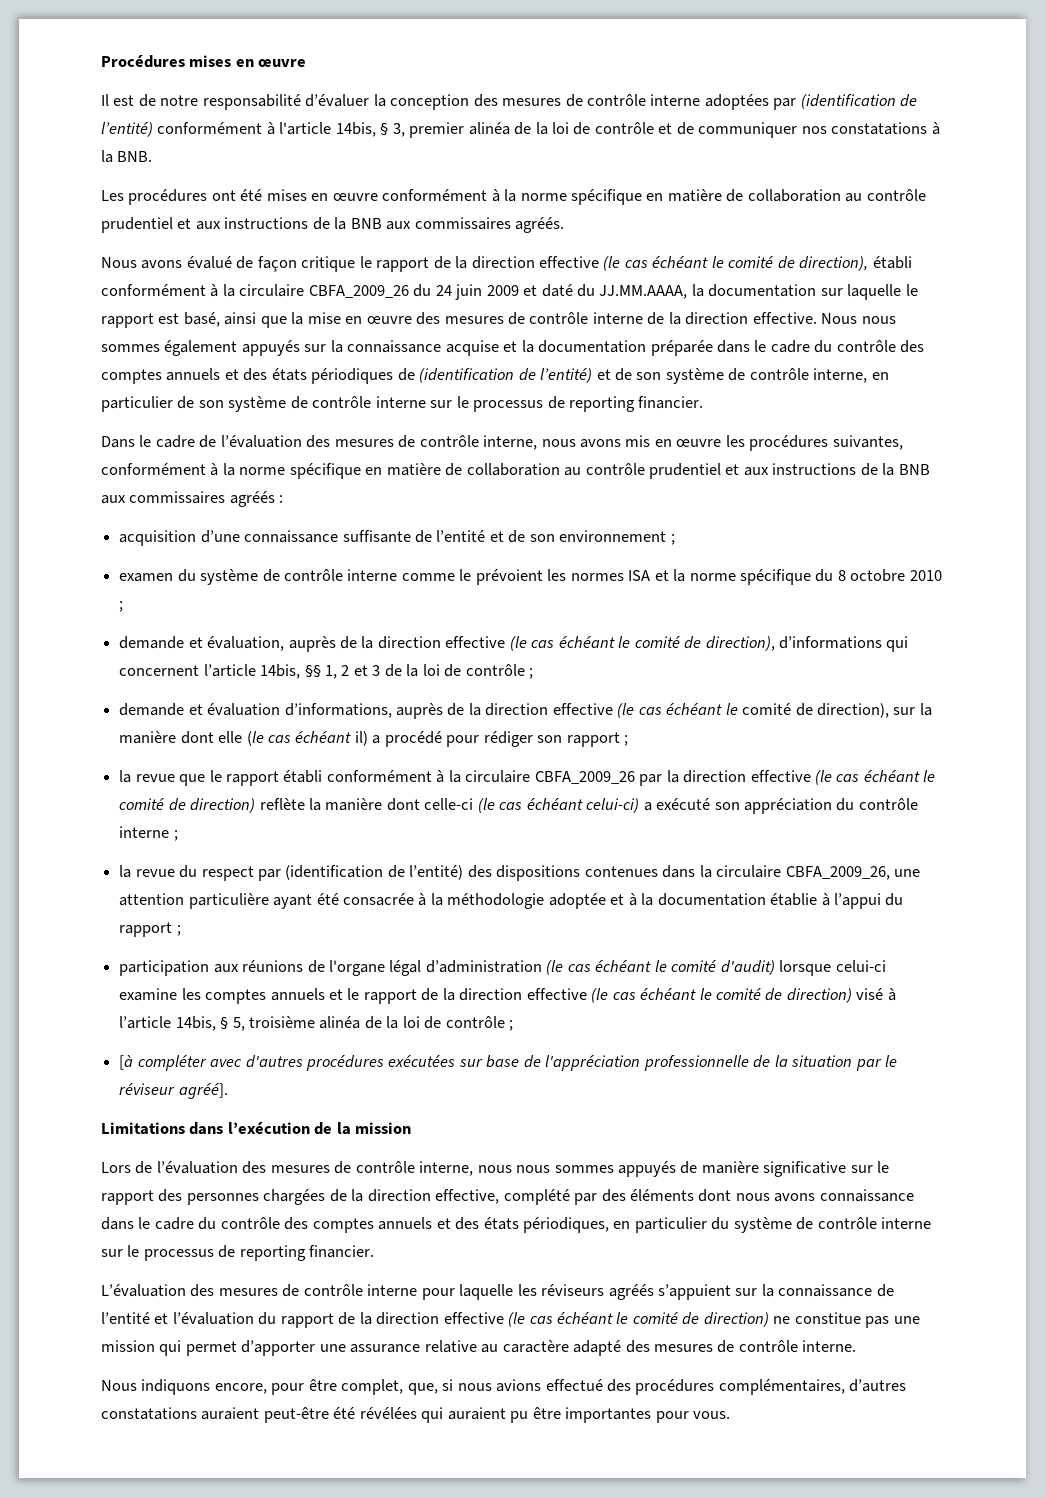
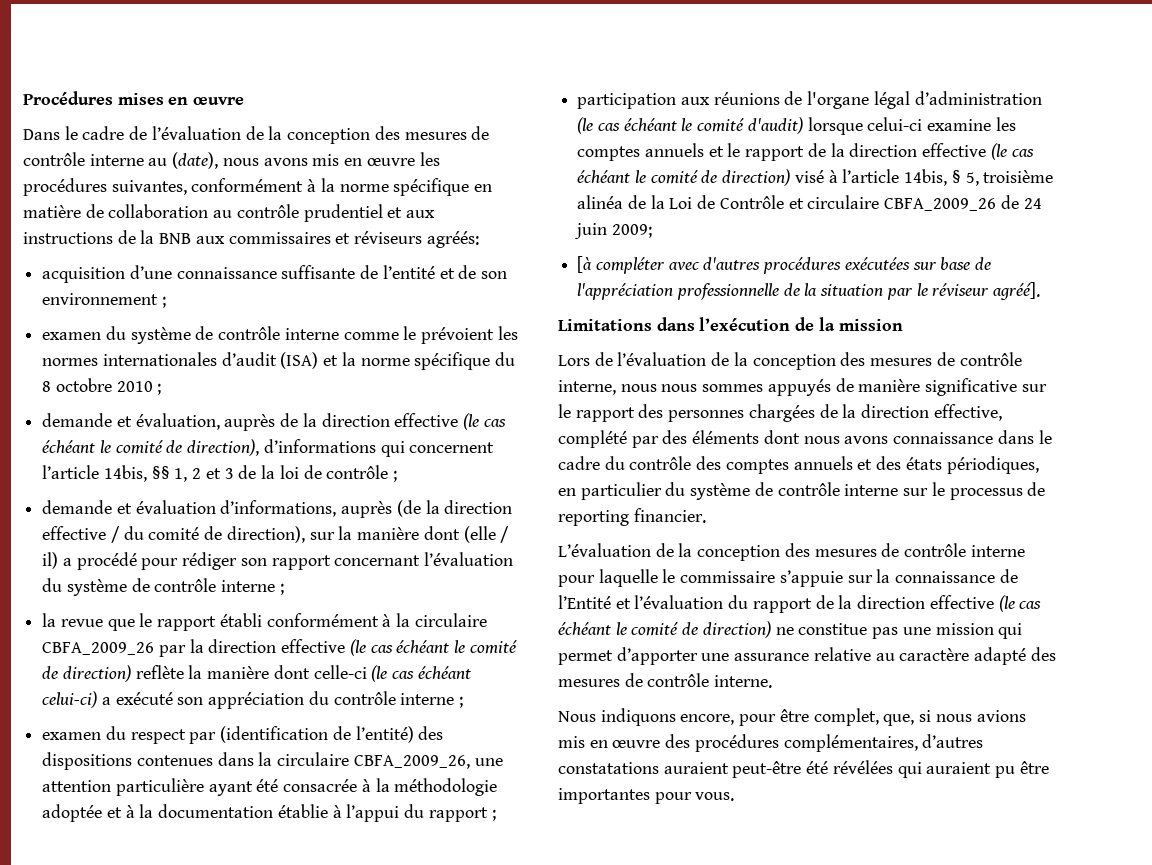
- Il est de notre responsabilité d’évaluer la conception des mesures de contrôle interne adoptées par (identification de l’entité) conformément à l'article 14bis, § 3, premier alinéa de la loi de contrôle et de communiquer nos constatations à la BNB.
- Les procédures ont été mises en œuvre conformément à la norme spécifique en matière de collaboration au contrôle prudentiel et aux instructions de la BNB aux commissaires agréés.
- Nous avons évalué de façon critique le rapport de la direction effective (le cas échéant le comité de direction), établi conformément à la circulaire CBFA_2009_26 du 24 juin 2009 et daté du JJ.MM.AAAA, la documentation sur laquelle le rapport est basé, ainsi que la mise en œuvre des mesures de contrôle interne de la direction effective. Nous nous sommes également appuyés sur la connaissance acquise et la documentation préparée dans le cadre du contrôle des comptes annuels et des états périodiques de (identification de l’entité) et de son système de contrôle interne, en particulier de son système de contrôle interne sur le processus de reporting financier.
- Dans le cadre de l’évaluation des mesures de contrôle interne, nous avons mis en œuvre les procédures suivantes, conformément à la norme spécifique en matière de collaboration au contrôle prudentiel et aux instructions de la BNB aux commissaires agréés :
+ Dans le cadre de l’évaluation de la conception des mesures de contrôle interne au (date), nous avons mis en œuvre les procédures suivantes, conformément à la norme spécifique en matière de collaboration au contrôle prudentiel et aux instructions de la BNB aux commissaires et réviseurs agréés:
- examen du système de contrôle interne comme le prévoient les normes ISA et la norme spécifique du 8 octobre 2010 ;
+ examen du système de contrôle interne comme le prévoient les normes internationales d’audit (ISA) et la norme spécifique du 8 octobre 2010 ;
- demande et évaluation d’informations, auprès de la direction effective (le cas échéant le comité de direction), sur la manière dont elle (le cas échéant il) a procédé pour rédiger son rapport ;
+ demande et évaluation d’informations, auprès (de la direction effective / du comité de direction), sur la manière dont (elle / il) a procédé pour rédiger son rapport concernant l’évaluation du système de contrôle interne ;
- la revue du respect par (identification de l’entité) des dispositions contenues dans la circulaire CBFA_2009_26, une attention particulière ayant été consacrée à la méthodologie adoptée et à la documentation établie à l’appui du rapport ;
+ examen du respect par (identification de l’entité) des dispositions contenues dans la circulaire CBFA_2009_26, une attention particulière ayant été consacrée à la méthodologie adoptée et à la documentation établie à l’appui du rapport ;
- participation aux réunions de l'organe légal d’administration (le cas échéant le comité d'audit) lorsque celui-ci examine les comptes annuels et le rapport de la direction effective (le cas échéant le comité de direction) visé à l’article 14bis, § 5, troisième alinéa de la loi de contrôle ;
+ participation aux réunions de l'organe légal d’administration (le cas échéant le comité d'audit) lorsque celui-ci examine les comptes annuels et le rapport de la direction effective (le cas échéant le comité de direction) visé à l’article 14bis, § 5, troisième alinéa de la Loi de Contrôle et circulaire CBFA_2009_26 de 24 juin 2009;
- Lors de l’évaluation des mesures de contrôle interne, nous nous sommes appuyés de manière significative sur le rapport des personnes chargées de la direction effective, complété par des éléments dont nous avons connaissance dans le cadre du contrôle des comptes annuels et des états périodiques, en particulier du système de contrôle interne sur le processus de reporting financier.
+ Lors de l’évaluation de la conception des mesures de contrôle interne, nous nous sommes appuyés de manière significative sur le rapport des personnes chargées de la direction effective, complété par des éléments dont nous avons connaissance dans le cadre du contrôle des comptes annuels et des états périodiques, en particulier du système de contrôle interne sur le processus de reporting financier.
- L’évaluation des mesures de contrôle interne pour laquelle les réviseurs agréés s’appuient sur la connaissance de l’entité et l’évaluation du rapport de la direction effective (le cas échéant le comité de direction) ne constitue pas une mission qui permet d’apporter une assurance relative au caractère adapté des mesures de contrôle interne.
+ L’évaluation de la conception des mesures de contrôle interne pour laquelle le commissaire s’appuie sur la connaissance de l’Entité et l’évaluation du rapport de la direction effective (le cas échéant le comité de direction) ne constitue pas une mission qui permet d’apporter une assurance relative au caractère adapté des mesures de contrôle interne.
- Nous indiquons encore, pour être complet, que, si nous avions effectué des procédures complémentaires, d’autres constatations auraient peut-être été révélées qui auraient pu être importantes pour vous.
+ Nous indiquons encore, pour être complet, que, si nous avions mis en œuvre des procédures complémentaires, d’autres constatations auraient peut-être été révélées qui auraient pu être importantes pour vous.

